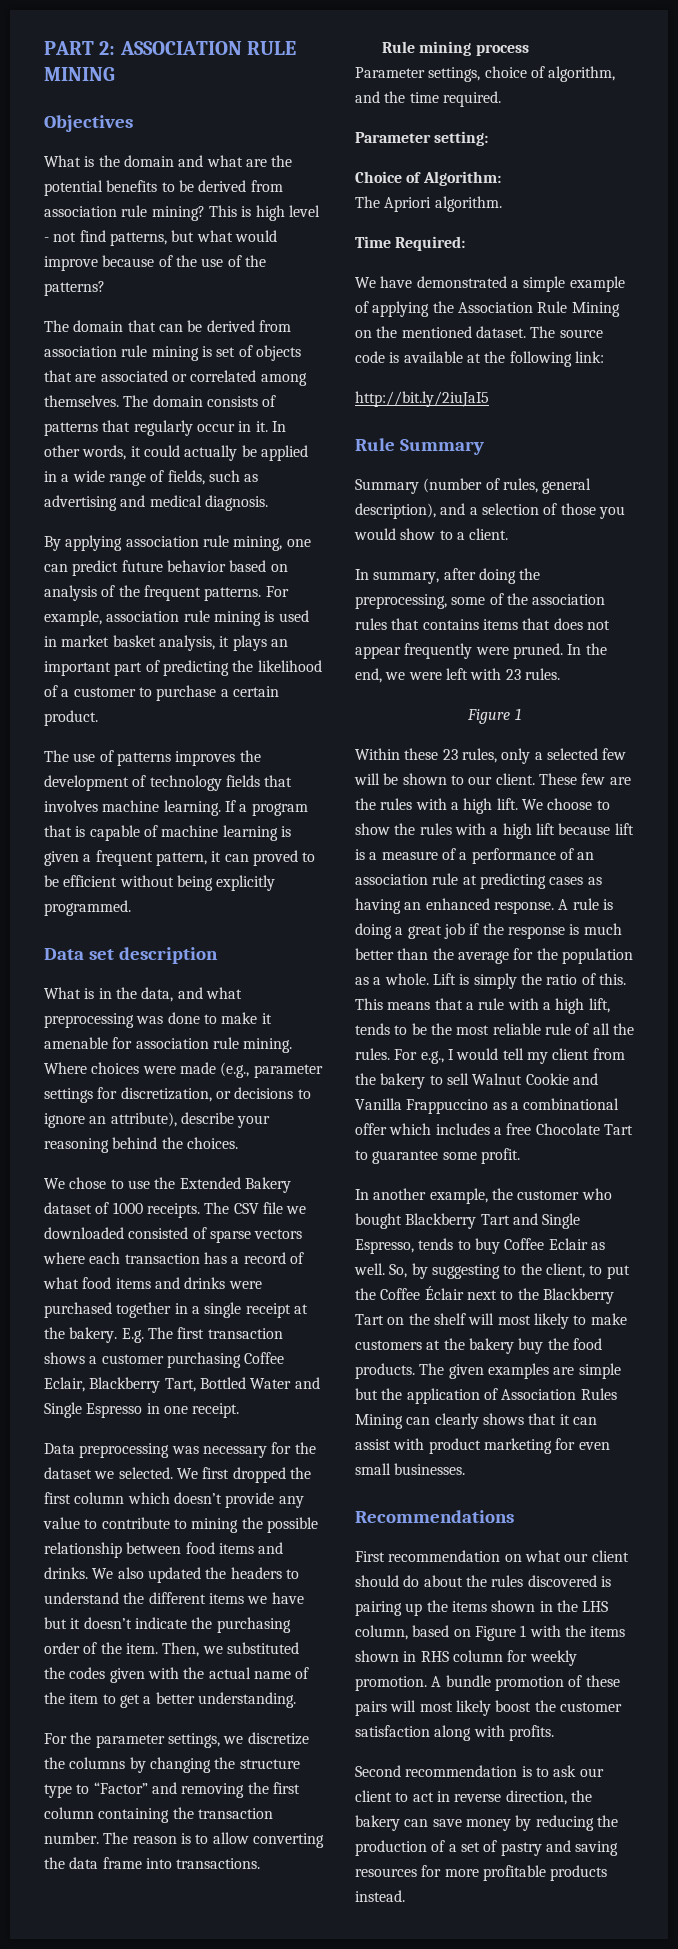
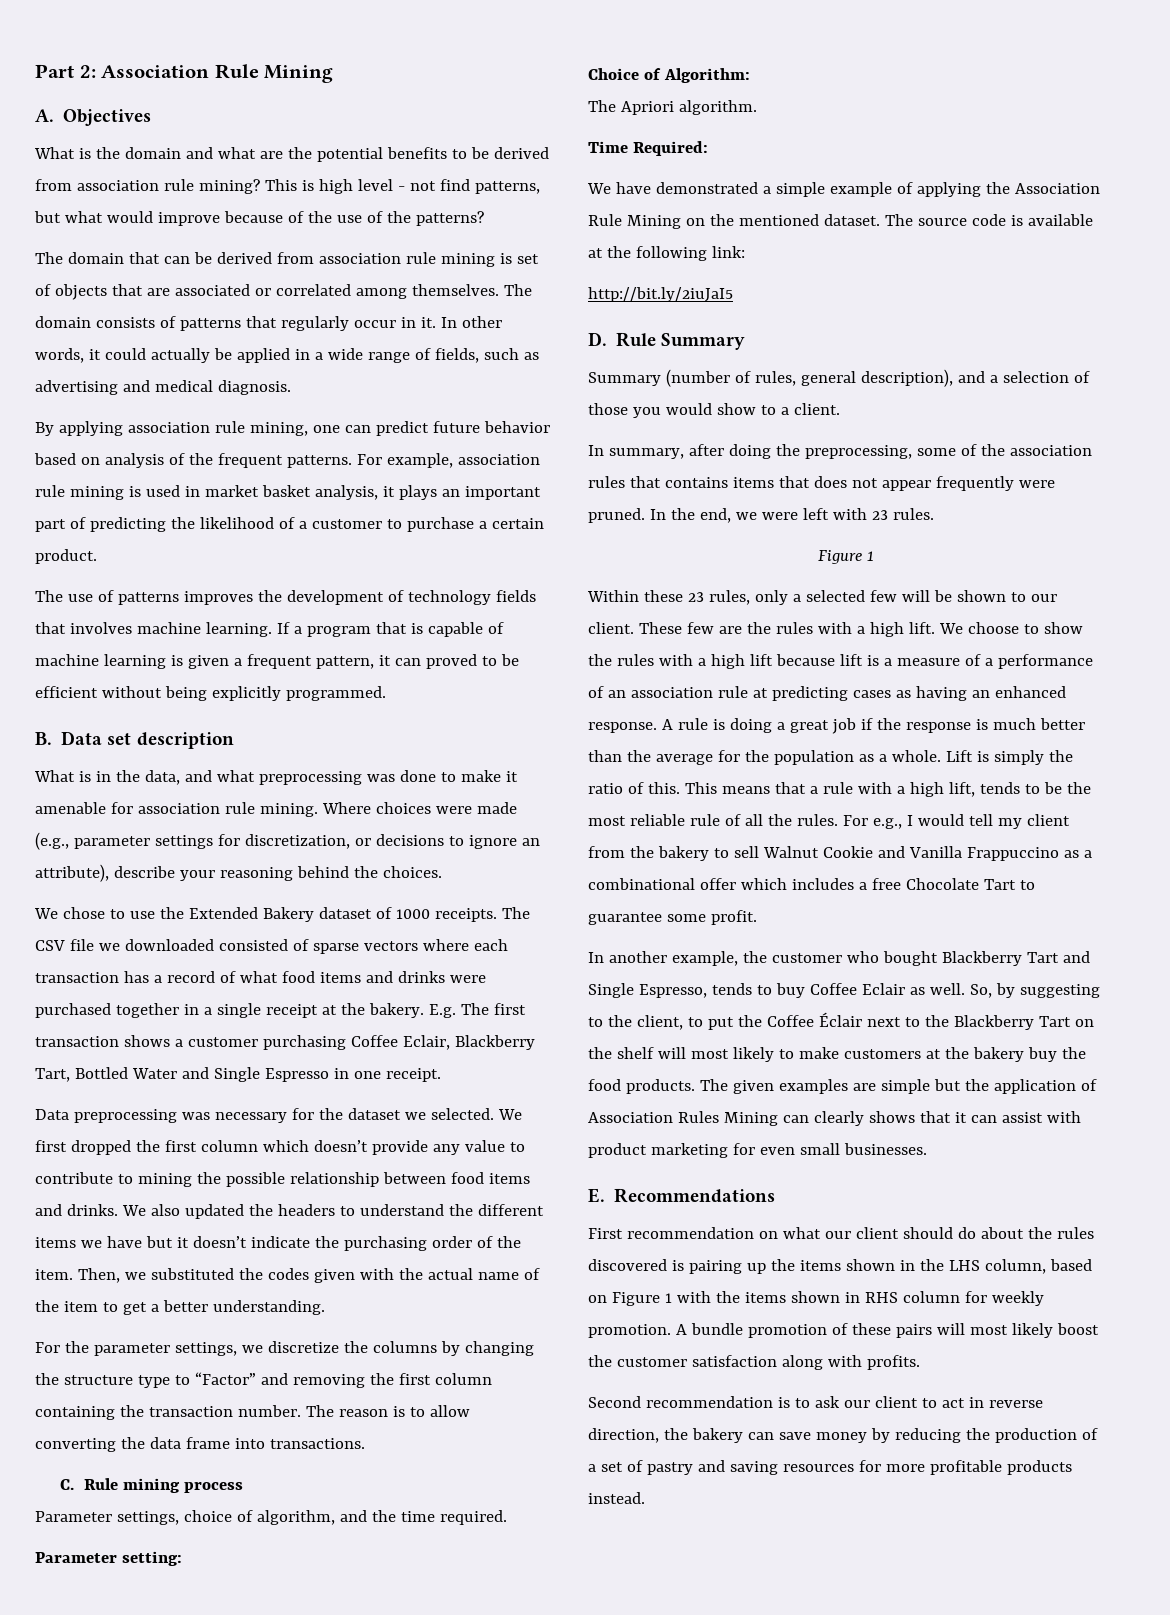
- PART 2: ASSOCIATION RULE MINING
- Objectives
+ Part 2: Association Rule Mining
+ A. Objectives
- Data set description
+ B. Data set description
- Rule mining process
+ C. Rule mining process
- Rule Summary
+ D. Rule Summary
- Recommendations
+ E. Recommendations

